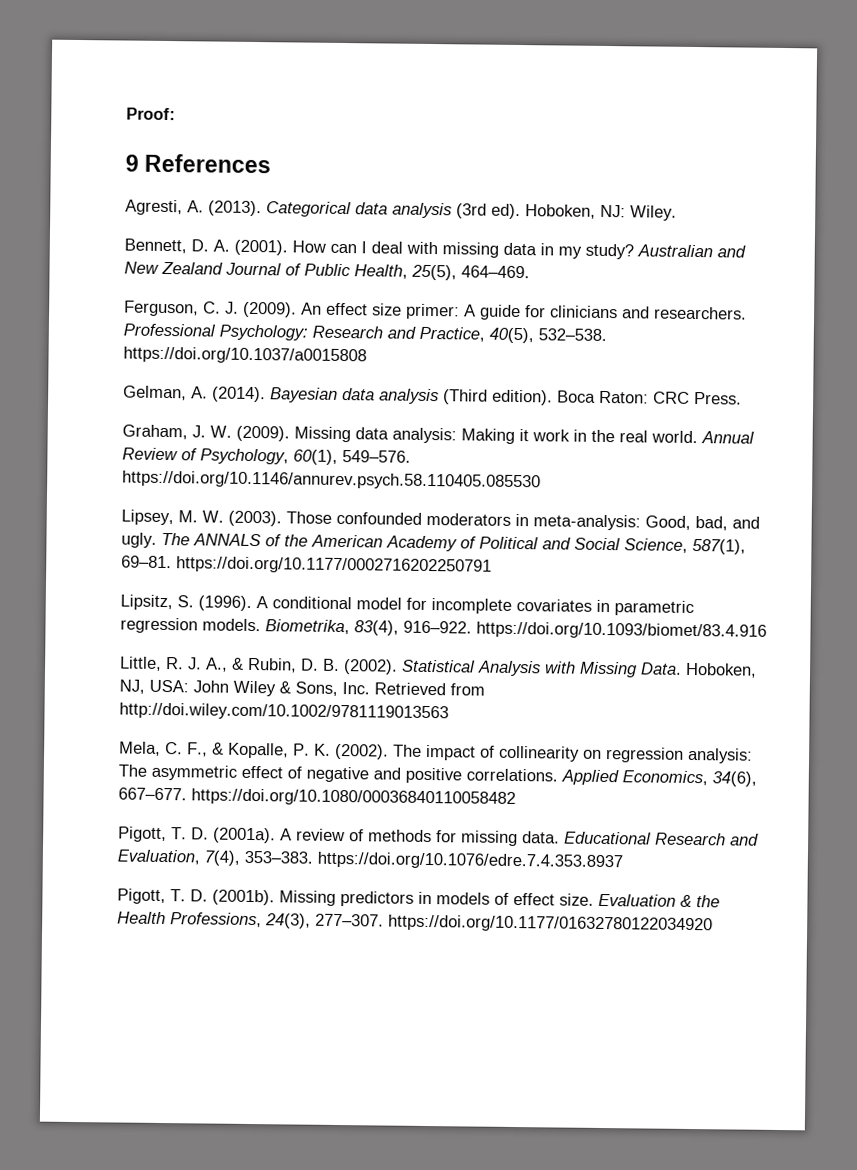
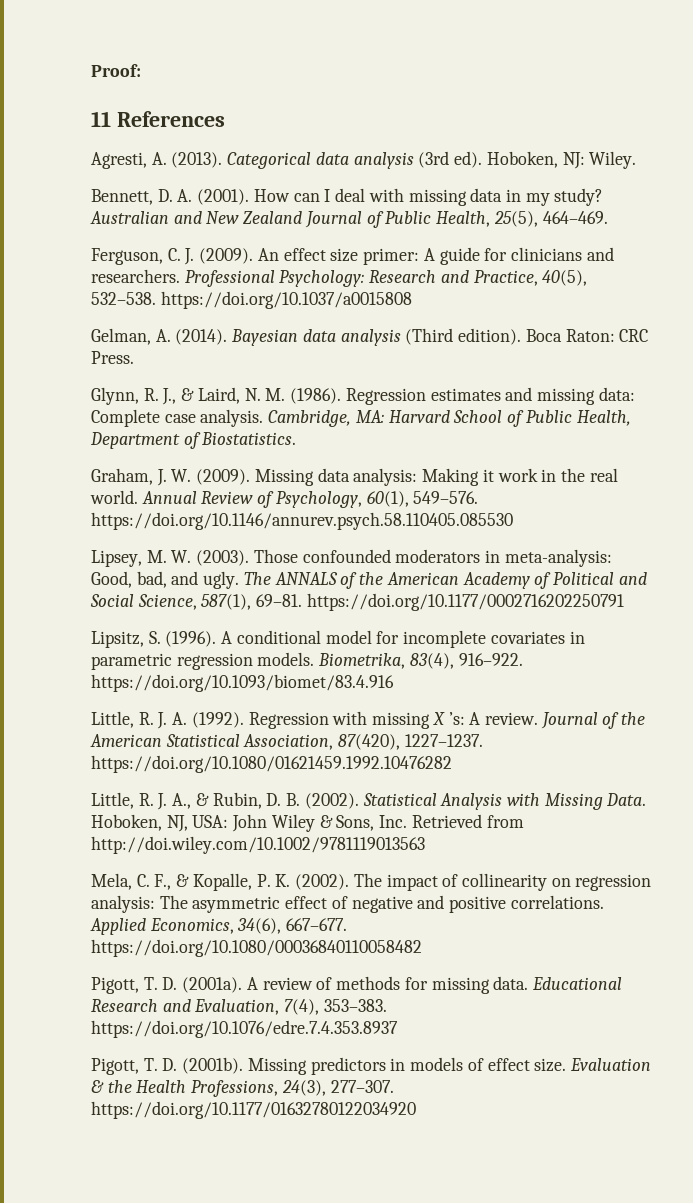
- 9 References
+ 11 References
+ Glynn, R. J., & Laird, N. M. (1986). Regression estimates and missing data: Complete case analysis. Cambridge, MA: Harvard School of Public Health, Department of Biostatistics.
+ Little, R. J. A. (1992). Regression with missing X ’s: A review. Journal of the American Statistical Association, 87(420), 1227–1237. https://doi.org/10.1080/01621459.1992.10476282

